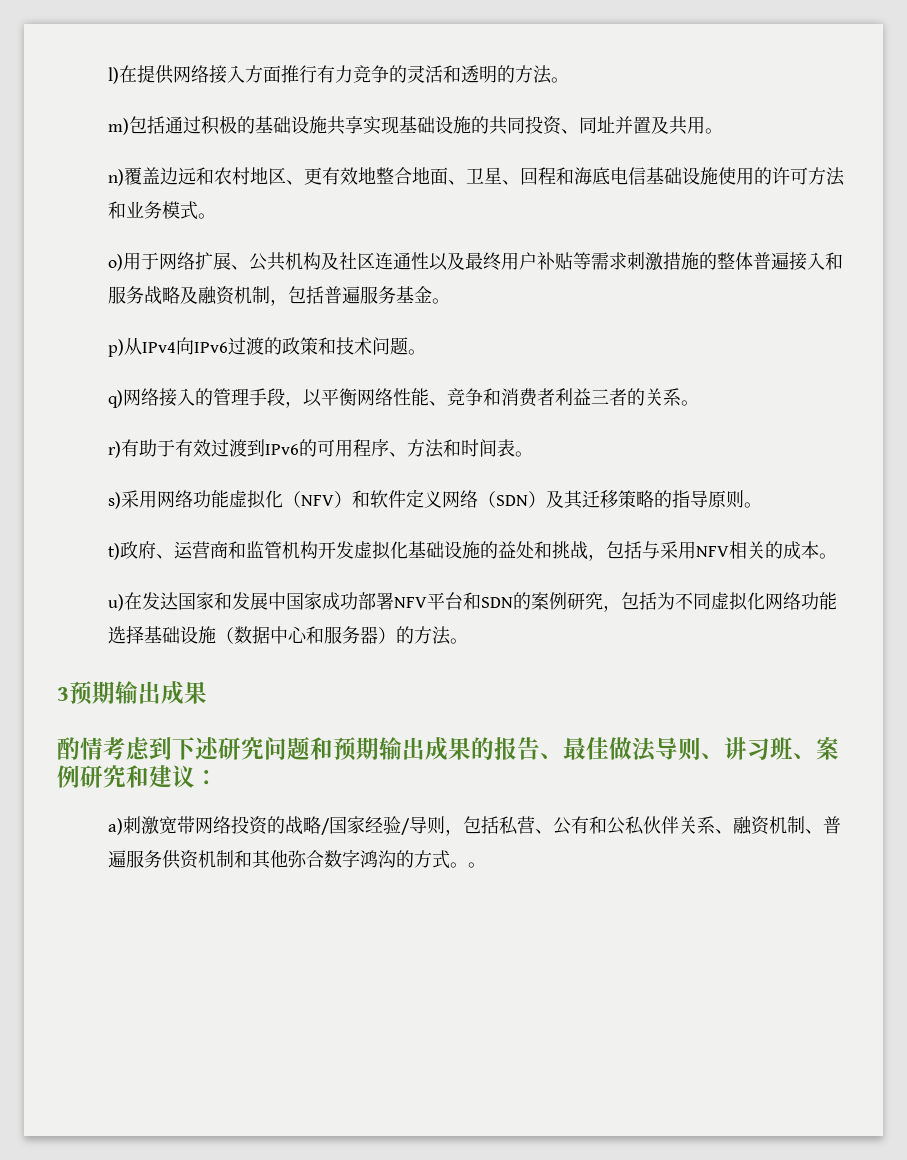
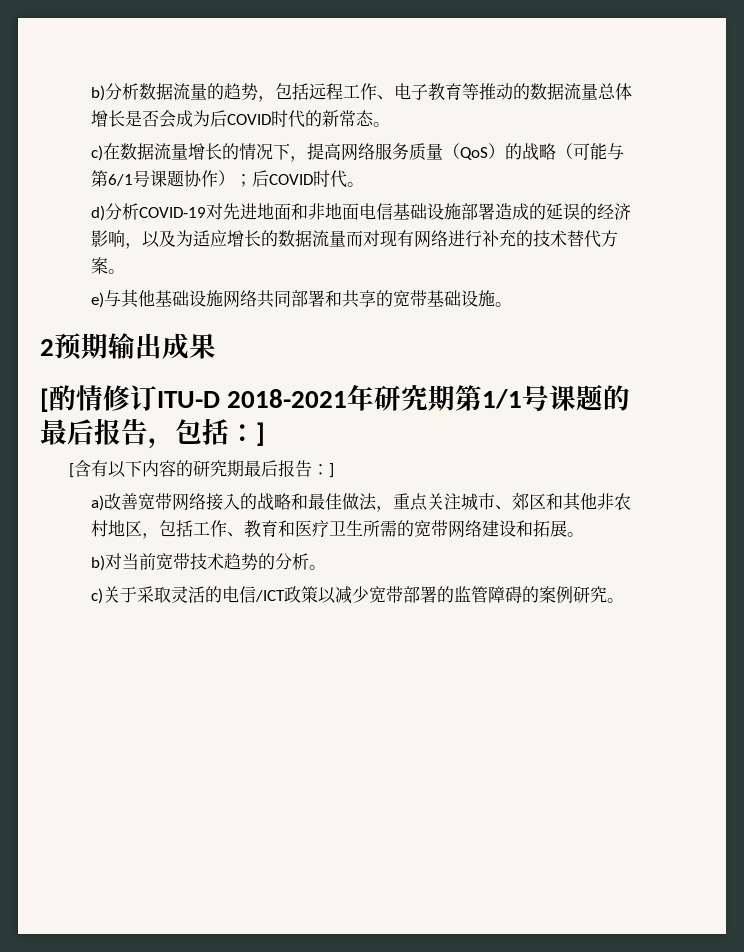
- l)在提供网络接入方面推行有力竞争的灵活和透明的方法。
- m)包括通过积极的基础设施共享实现基础设施的共同投资、同址并置及共用。
- n)覆盖边远和农村地区、更有效地整合地面、卫星、回程和海底电信基础设施使用的许可方法和业务模式。
- o)用于网络扩展、公共机构及社区连通性以及最终用户补贴等需求刺激措施的整体普遍接入和服务战略及融资机制，包括普遍服务基金。
- p)从IPv4向IPv6过渡的政策和技术问题。
- q)网络接入的管理手段，以平衡网络性能、竞争和消费者利益三者的关系。
- r)有助于有效过渡到IPv6的可用程序、方法和时间表。
- s)采用网络功能虚拟化（NFV）和软件定义网络（SDN）及其迁移策略的指导原则。
- t)政府、运营商和监管机构开发虚拟化基础设施的益处和挑战，包括与采用NFV相关的成本。
- u)在发达国家和发展中国家成功部署NFV平台和SDN的案例研究，包括为不同虚拟化网络功能选择基础设施（数据中心和服务器）的方法。
- 3预期输出成果
+ b)分析数据流量的趋势，包括远程工作、电子教育等推动的数据流量总体增长是否会成为后COVID时代的新常态。
+ c)在数据流量增长的情况下，提高网络服务质量（QoS）的战略（可能与第6/1号课题协作）；后COVID时代。
+ d)分析COVID-19对先进地面和非地面电信基础设施部署造成的延误的经济影响，以及为适应增长的数据流量而对现有网络进行补充的技术替代方案。
+ e)与其他基础设施网络共同部署和共享的宽带基础设施。
+ 2预期输出成果
- 酌情考虑到下述研究问题和预期输出成果的报告、最佳做法导则、讲习班、案例研究和建议：
- a)刺激宽带网络投资的战略/国家经验/导则，包括私营、公有和公私伙伴关系、融资机制、普遍服务供资机制和其他弥合数字鸿沟的方式。。
+ [酌情修订ITU-D 2018-2021年研究期第1/1号课题的最后报告，包括：]
+ [含有以下内容的研究期最后报告：]
+ a)改善宽带网络接入的战略和最佳做法，重点关注城市、郊区和其他非农村地区，包括工作、教育和医疗卫生所需的宽带网络建设和拓展。
+ b)对当前宽带技术趋势的分析。
+ c)关于采取灵活的电信/ICT政策以减少宽带部署的监管障碍的案例研究。

